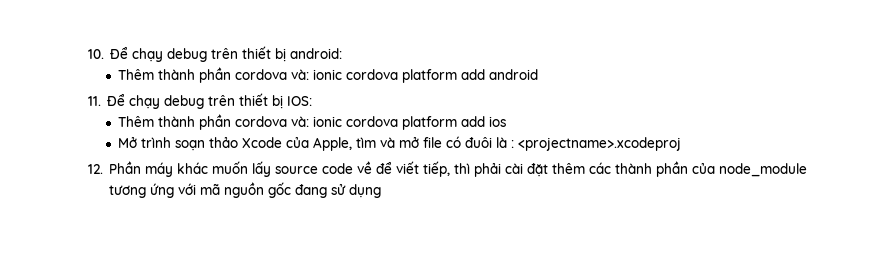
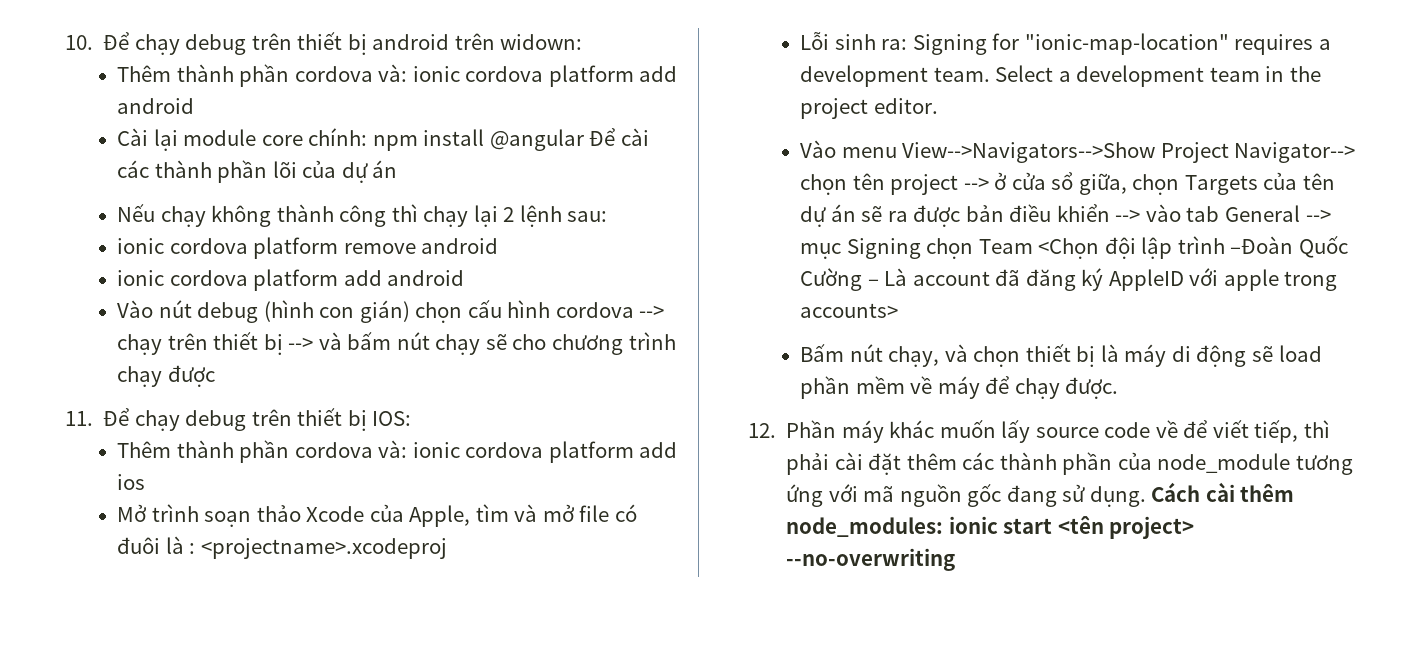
- 10. Để chạy debug trên thiết bị android:
+ 10. Để chạy debug trên thiết bị android trên widown:
+ Cài lại module core chính: npm install @angular Để cài các thành phần lõi của dự án
+ Nếu chạy không thành công thì chạy lại 2 lệnh sau:
+ ionic cordova platform remove android
+ ionic cordova platform add android
+ Vào nút debug (hình con gián) chọn cấu hình cordova --> chạy trên thiết bị --> và bấm nút chạy sẽ cho chương trình chạy được
+ Lỗi sinh ra: Signing for "ionic-map-location" requires a development team. Select a development team in the project editor.
+ Vào menu View-->Navigators-->Show Project Navigator--> chọn tên project --> ở cửa sổ giữa, chọn Targets của tên dự án sẽ ra được bản điều khiển --> vào tab General --> mục Signing chọn Team <Chọn đội lập trình –Đoàn Quốc Cường – Là account đã đăng ký AppleID với apple trong accounts>
+ Bấm nút chạy, và chọn thiết bị là máy di động sẽ load phần mềm về máy để chạy được.
- 12. Phần máy khác muốn lấy source code về để viết tiếp, thì phải cài đặt thêm các thành phần của node_module tương ứng với mã nguồn gốc đang sử dụng
+ 12. Phần máy khác muốn lấy source code về để viết tiếp, thì phải cài đặt thêm các thành phần của node_module tương ứng với mã nguồn gốc đang sử dụng. Cách cài thêm node_modules: ionic start <tên project> --no-overwriting

